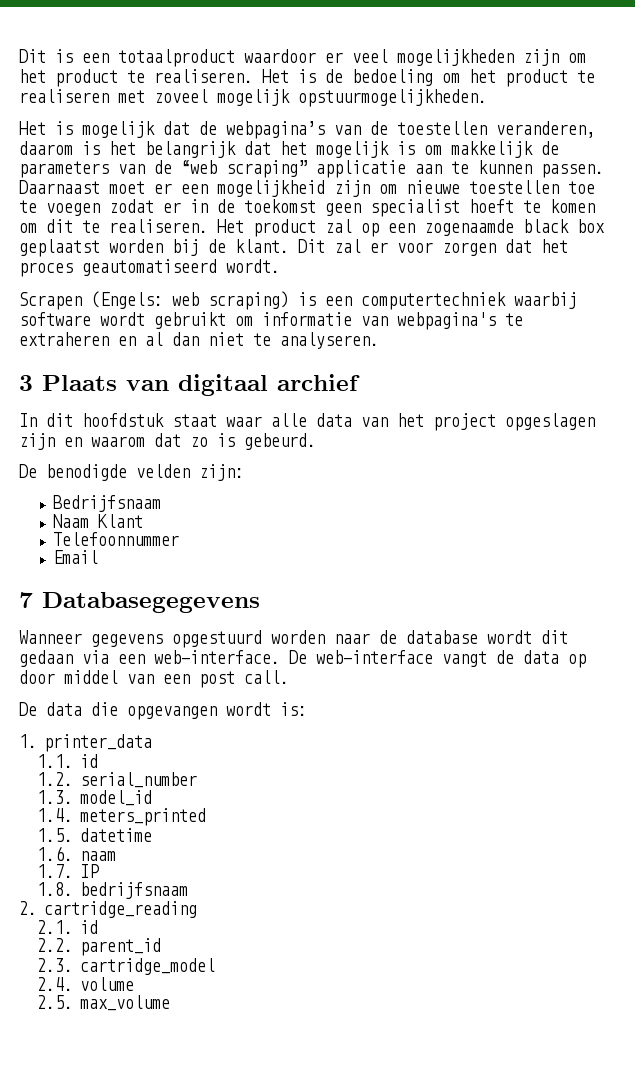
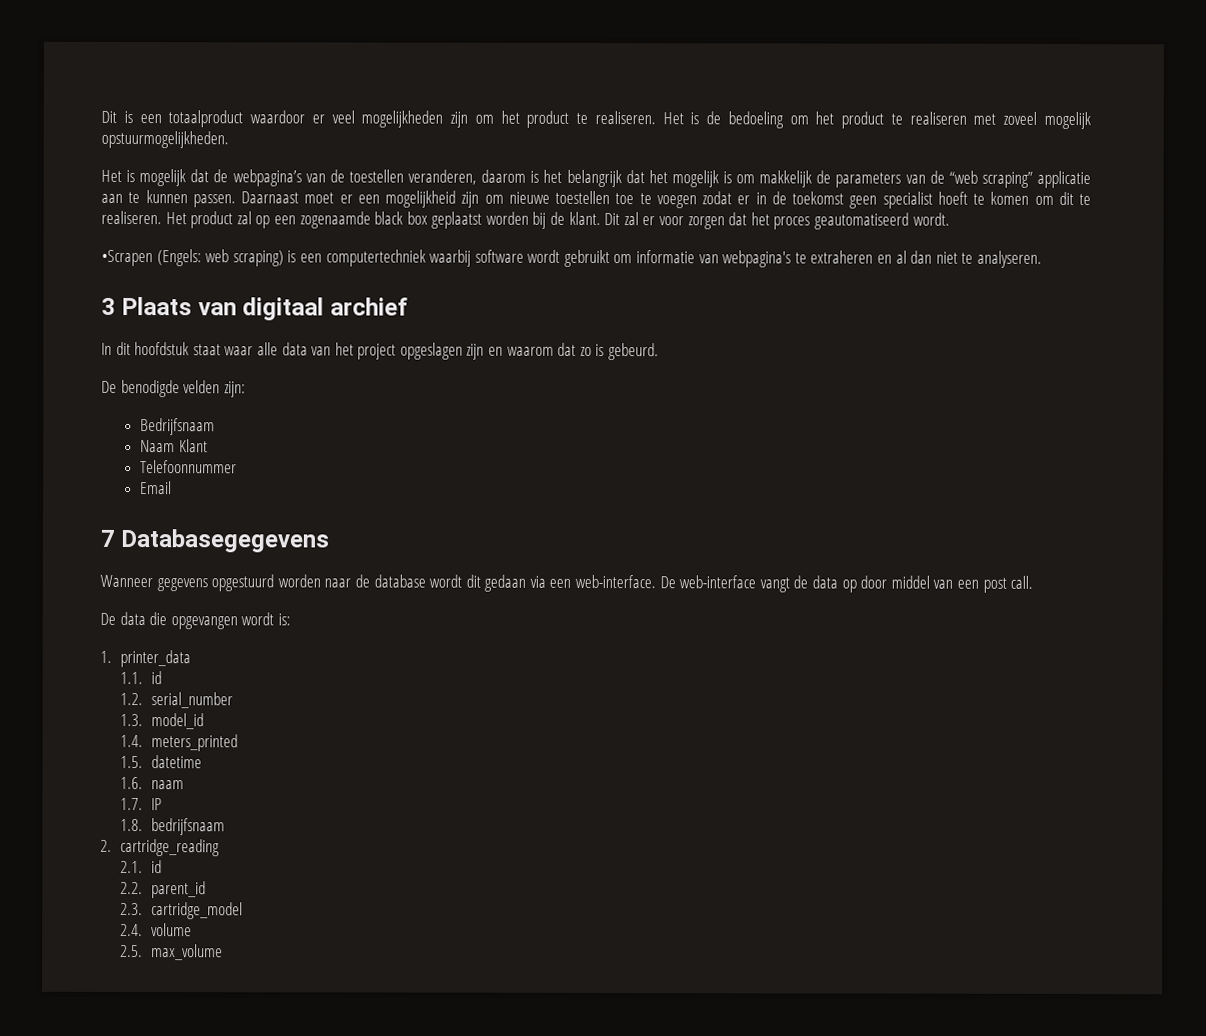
- Scrapen (Engels: web scraping) is een computertechniek waarbij software wordt gebruikt om informatie van webpagina's te extraheren en al dan niet te analyseren.
+ •Scrapen (Engels: web scraping) is een computertechniek waarbij software wordt gebruikt om informatie van webpagina's te extraheren en al dan niet te analyseren.

